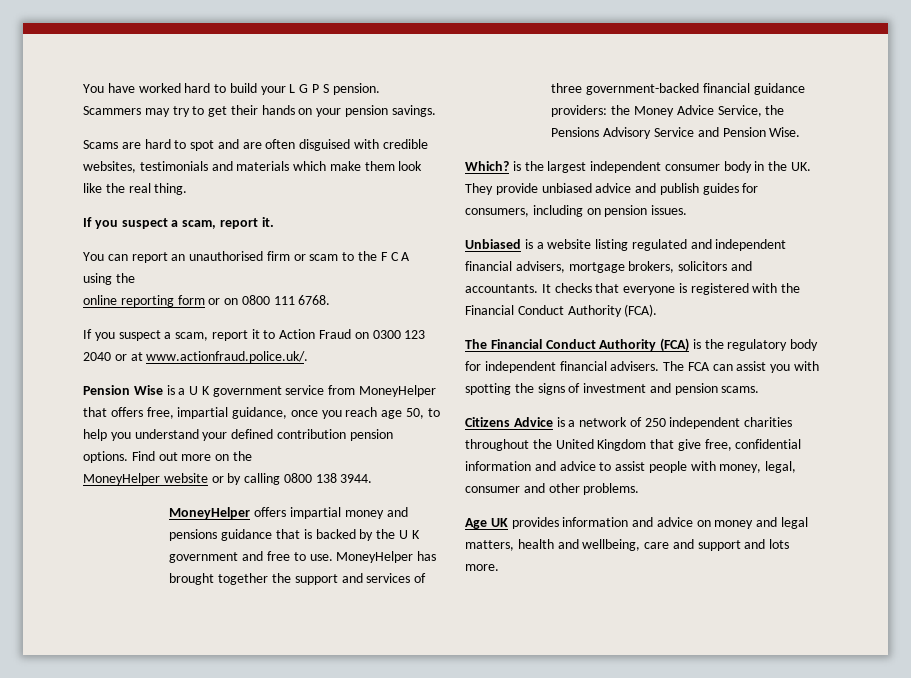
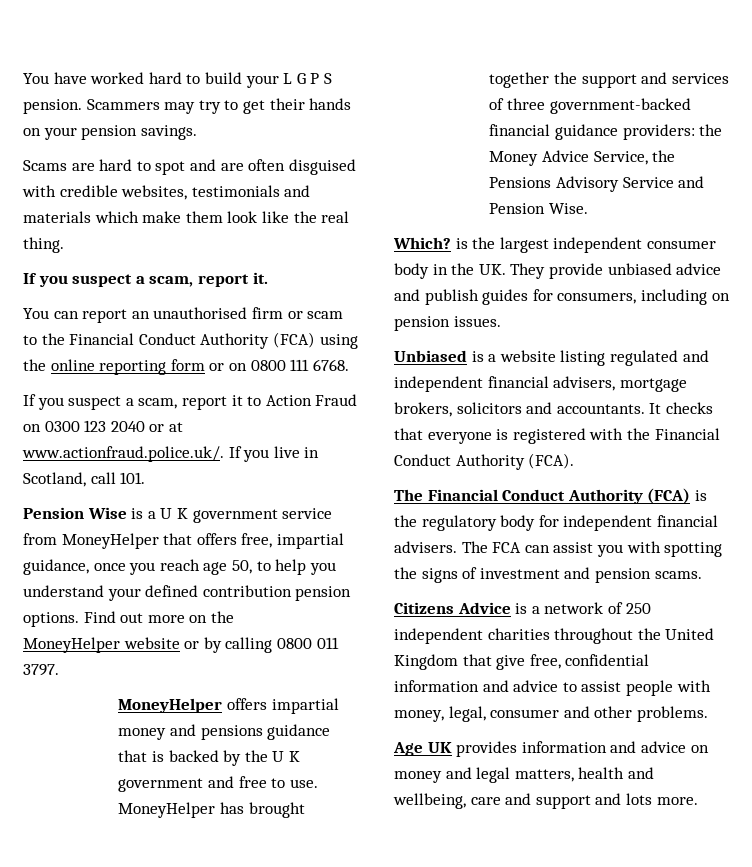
- You can report an unauthorised firm or scam to the F C A using the
- online reporting form or on 0800 111 6768.
+ You can report an unauthorised firm or scam to the Financial Conduct Authority (FCA) using the online reporting form or on 0800 111 6768.
- If you suspect a scam, report it to Action Fraud on 0300 123 2040 or at www.actionfraud.police.uk/.
+ If you suspect a scam, report it to Action Fraud on 0300 123 2040 or at www.actionfraud.police.uk/. If you live in Scotland, call 101.
- MoneyHelper website or by calling 0800 138 3944.
+ MoneyHelper website or by calling 0800 011 3797.

